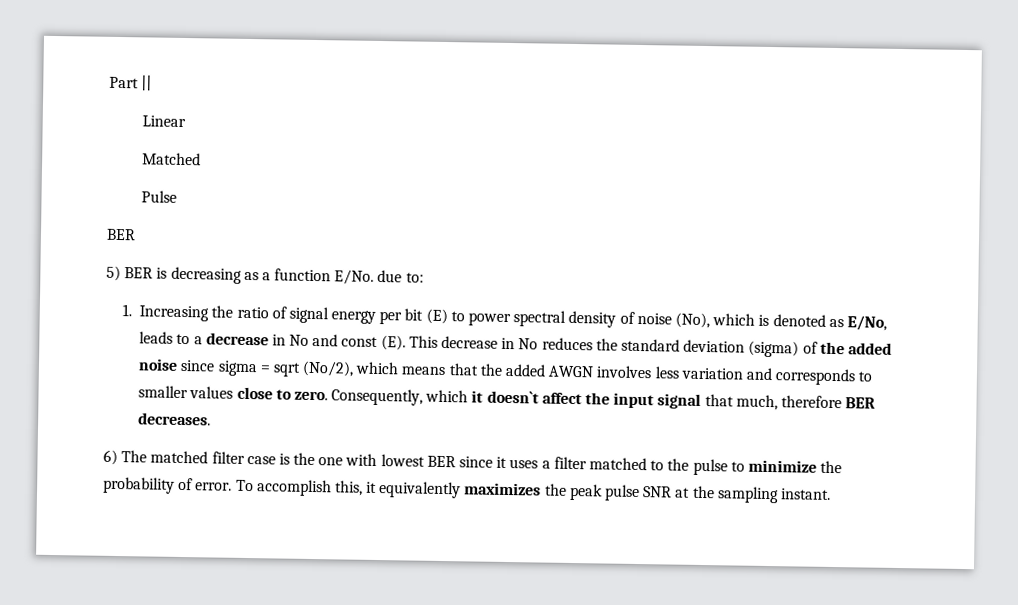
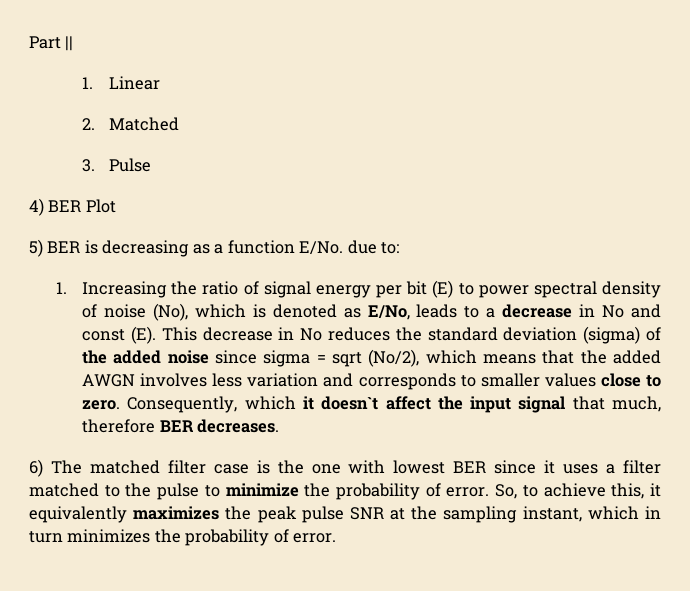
- Linear
+ 1. Linear
- Matched
+ 2. Matched
- Pulse
- BER
+ 3. Pulse
+ 4) BER Plot
- To accomplish this, it equivalently maximizes the peak pulse SNR at the sampling instant.
+ So, to achieve this, it equivalently maximizes the peak pulse SNR at the sampling instant, which in turn minimizes the probability of error.

